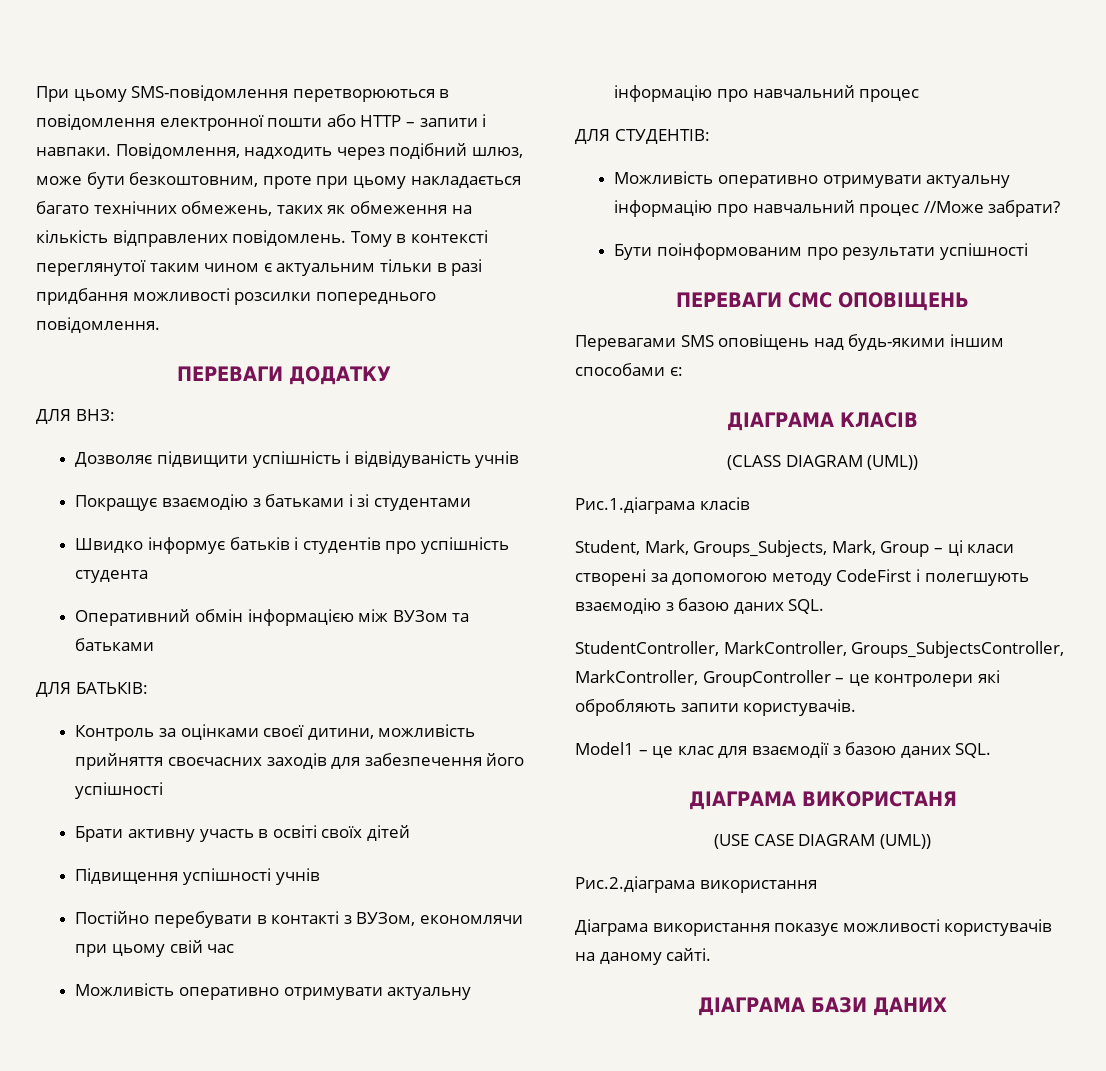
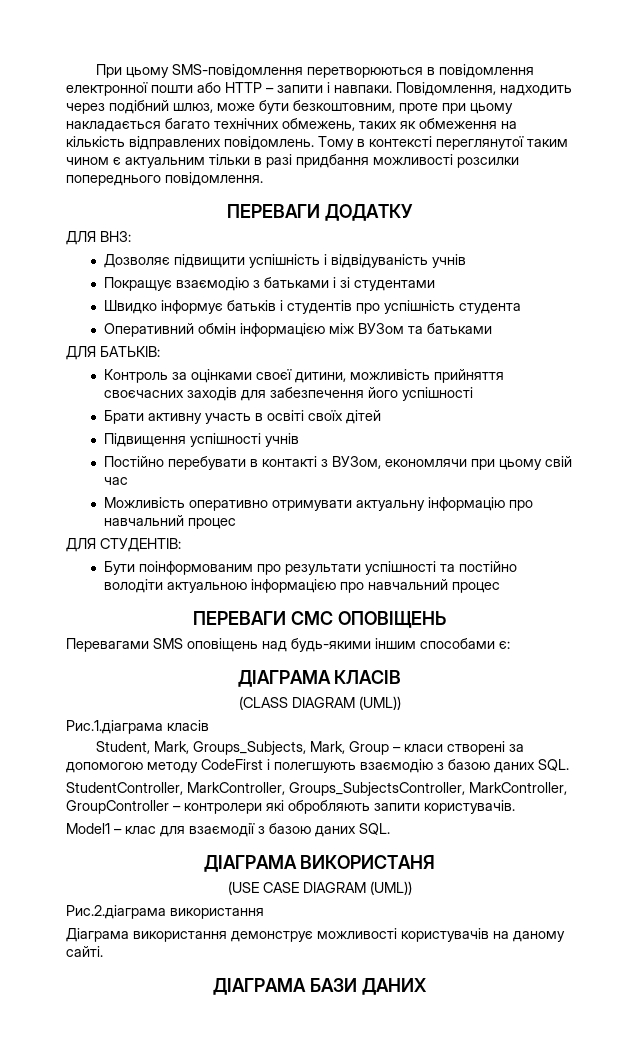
- Можливість оперативно отримувати актуальну інформацію про навчальний процес //Може забрати?
- Бути поінформованим про результати успішності
+ Бути поінформованим про результати успішності та постійно володіти актуальною інформацією про навчальний процес
- Student, Mark, Groups_Subjects, Mark, Group – ці класи створені за допомогою методу CodeFirst і полегшують взаємодію з базою даних SQL.
+ Student, Mark, Groups_Subjects, Mark, Group – класи створені за допомогою методу CodeFirst і полегшують взаємодію з базою даних SQL.
- StudentController, MarkController, Groups_SubjectsController, MarkController, GroupController – це контролери які обробляють запити користувачів.
+ StudentController, MarkController, Groups_SubjectsController, MarkController, GroupController – контролери які обробляють запити користувачів.
- Model1 – це клас для взаємодії з базою даних SQL.
+ Model1 – клас для взаємодії з базою даних SQL.
- Діаграма використання показує можливості користувачів на даному сайті.
+ Діаграма використання демонструє можливості користувачів на даному сайті.

